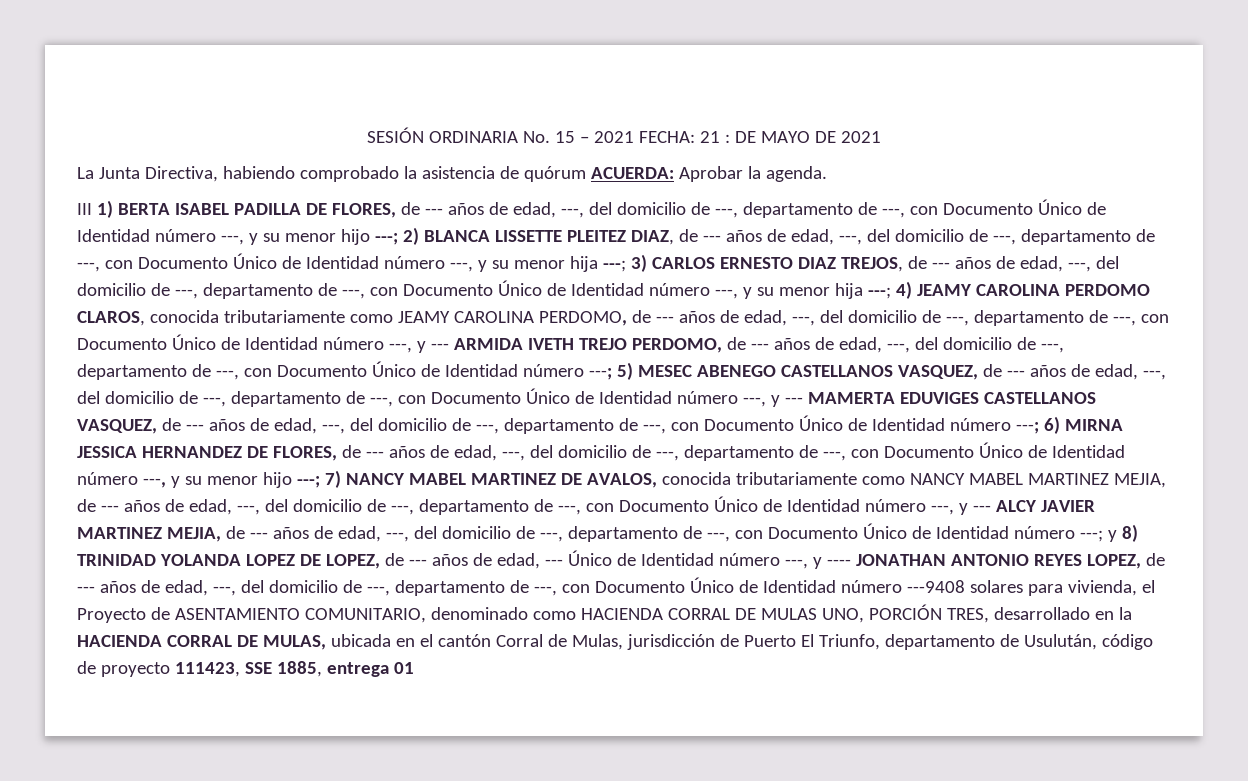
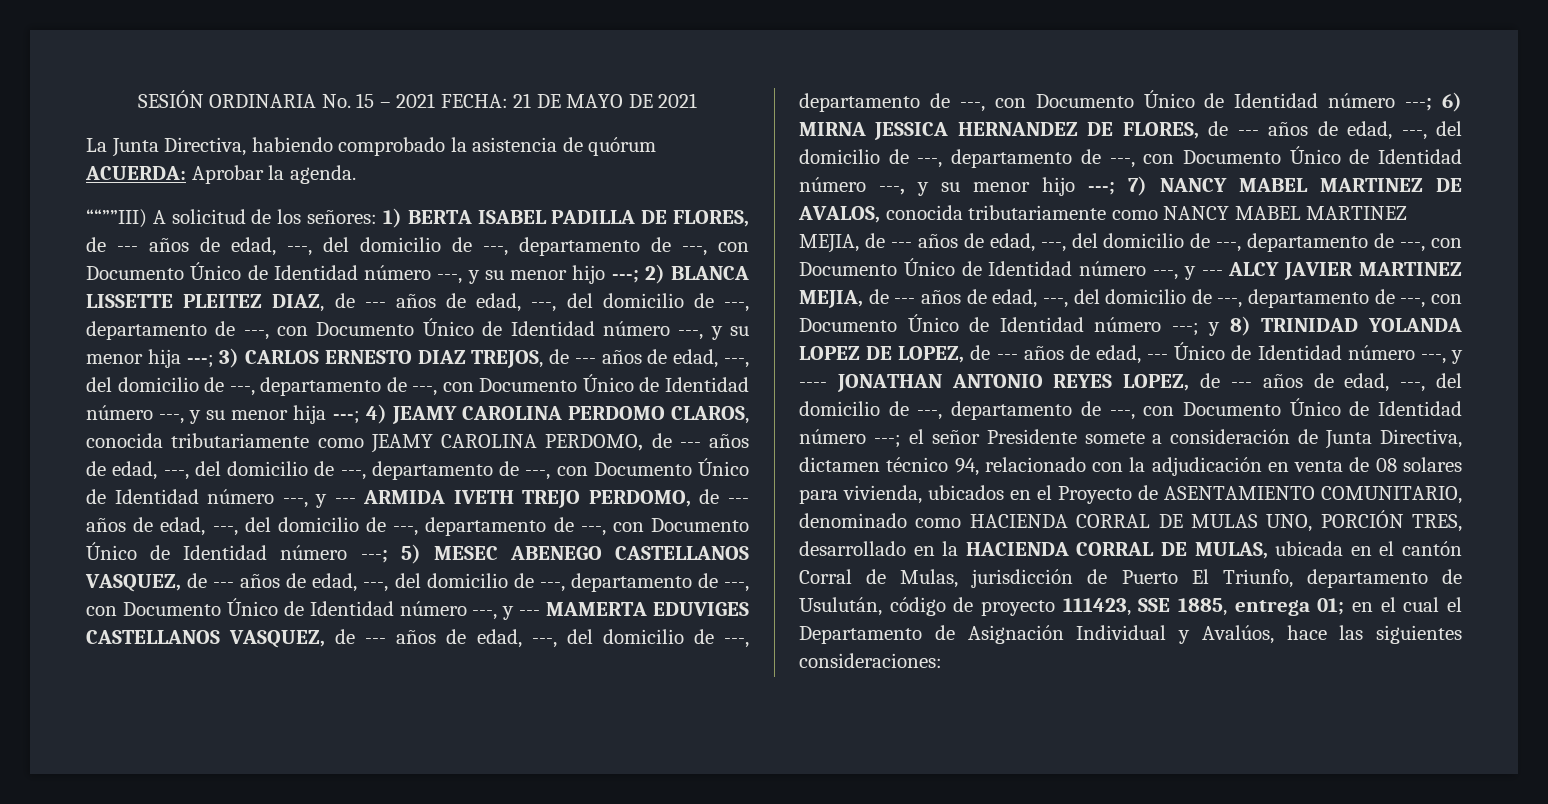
- SESIÓN ORDINARIA No. 15 – 2021 FECHA: 21 : DE MAYO DE 2021
+ SESIÓN ORDINARIA No. 15 – 2021 FECHA: 21 DE MAYO DE 2021
- III 1) BERTA ISABEL PADILLA DE FLORES, de --- años de edad, ---, del domicilio de ---, departamento de ---, con Documento Único de Identidad número ---, y su menor hijo ---;
+ ““””III) A solicitud de los señores: 1) BERTA ISABEL PADILLA DE FLORES, de --- años de edad, ---, del domicilio de ---, departamento de ---, con Documento Único de Identidad número ---, y su menor hijo ---;
- y 8) TRINIDAD YOLANDA LOPEZ DE LOPEZ, de --- años de edad, --- Único de Identidad número ---, y ---- JONATHAN ANTONIO REYES LOPEZ, de --- años de edad, ---, del domicilio de ---, departamento de ---, con Documento Único de Identidad número ---9408 solares para vivienda, el Proyecto de ASENTAMIENTO COMUNITARIO, denominado como HACIENDA CORRAL DE MULAS UNO, PORCIÓN TRES, desarrollado en la HACIENDA CORRAL DE MULAS, ubicada en el cantón Corral de Mulas, jurisdicción de Puerto El Triunfo, departamento de Usulután, código de proyecto 111423, SSE 1885, entrega 01
+ y 8) TRINIDAD YOLANDA LOPEZ DE LOPEZ, de --- años de edad, --- Único de Identidad número ---, y ---- JONATHAN ANTONIO REYES LOPEZ, de --- años de edad, ---, del domicilio de ---, departamento de ---, con Documento Único de Identidad número ---; el señor Presidente somete a consideración de Junta Directiva, dictamen técnico 94, relacionado con la adjudicación en venta de 08 solares para vivienda, ubicados en el Proyecto de ASENTAMIENTO COMUNITARIO, denominado como HACIENDA CORRAL DE MULAS UNO, PORCIÓN TRES, desarrollado en la HACIENDA CORRAL DE MULAS, ubicada en el cantón Corral de Mulas, jurisdicción de Puerto El Triunfo, departamento de Usulután, código de proyecto 111423, SSE 1885, entrega 01; en el cual el Departamento de Asignación Individual y Avalúos, hace las siguientes consideraciones:

